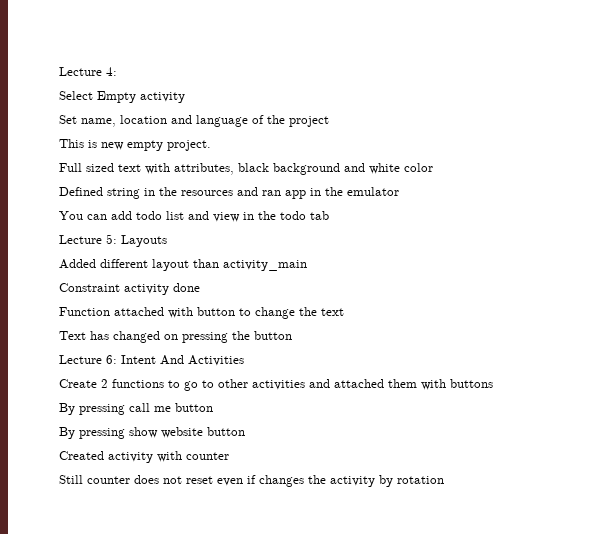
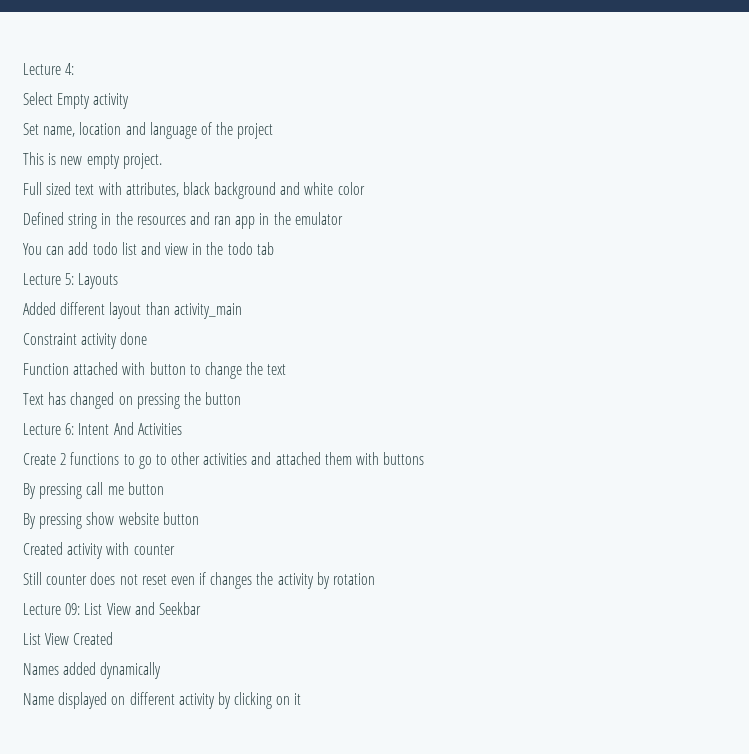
+ Lecture 09: List View and Seekbar
+ List View Created
+ Names added dynamically
+ Name displayed on different activity by clicking on it

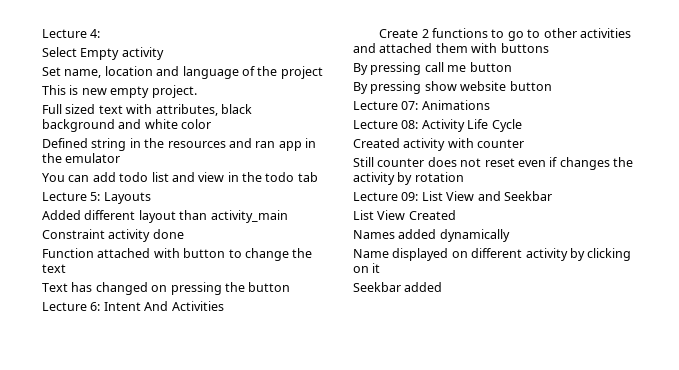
+ Lecture 07: Animations
+ Lecture 08: Activity Life Cycle
+ Seekbar added

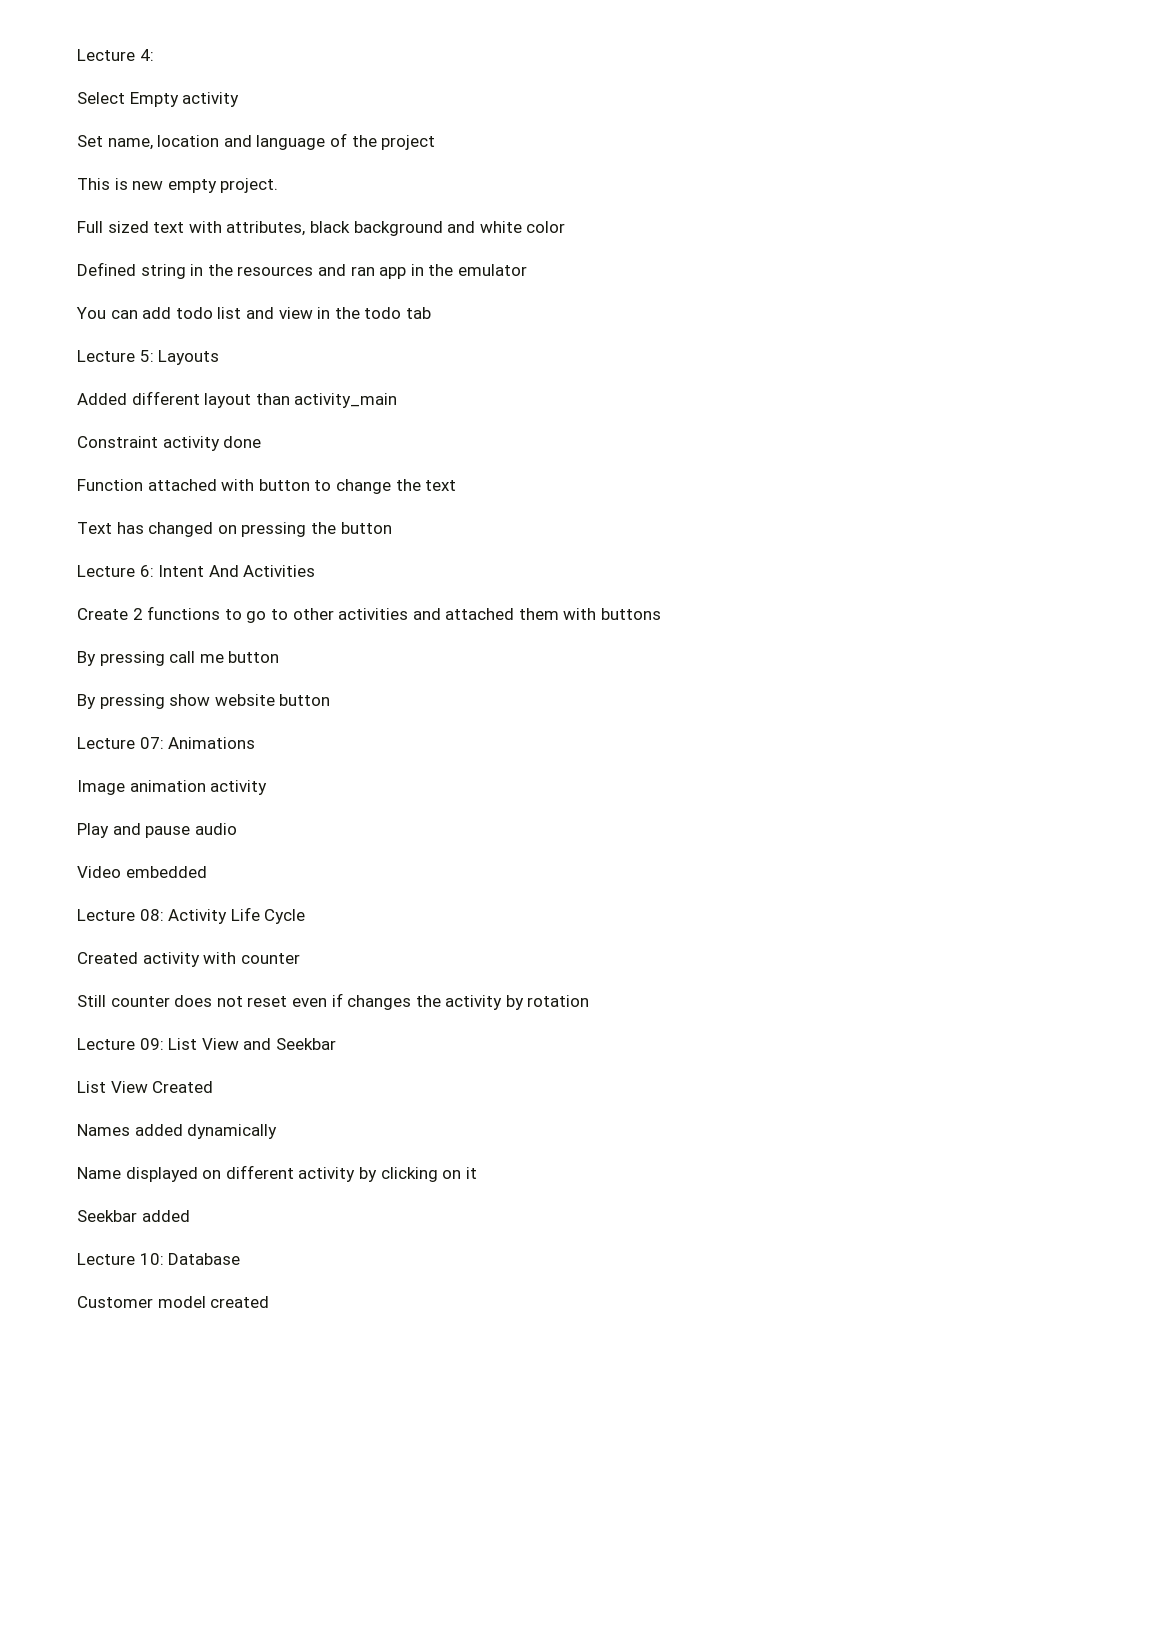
+ Image animation activity
+ Play and pause audio
+ Video embedded
+ Lecture 10: Database
+ Customer model created

